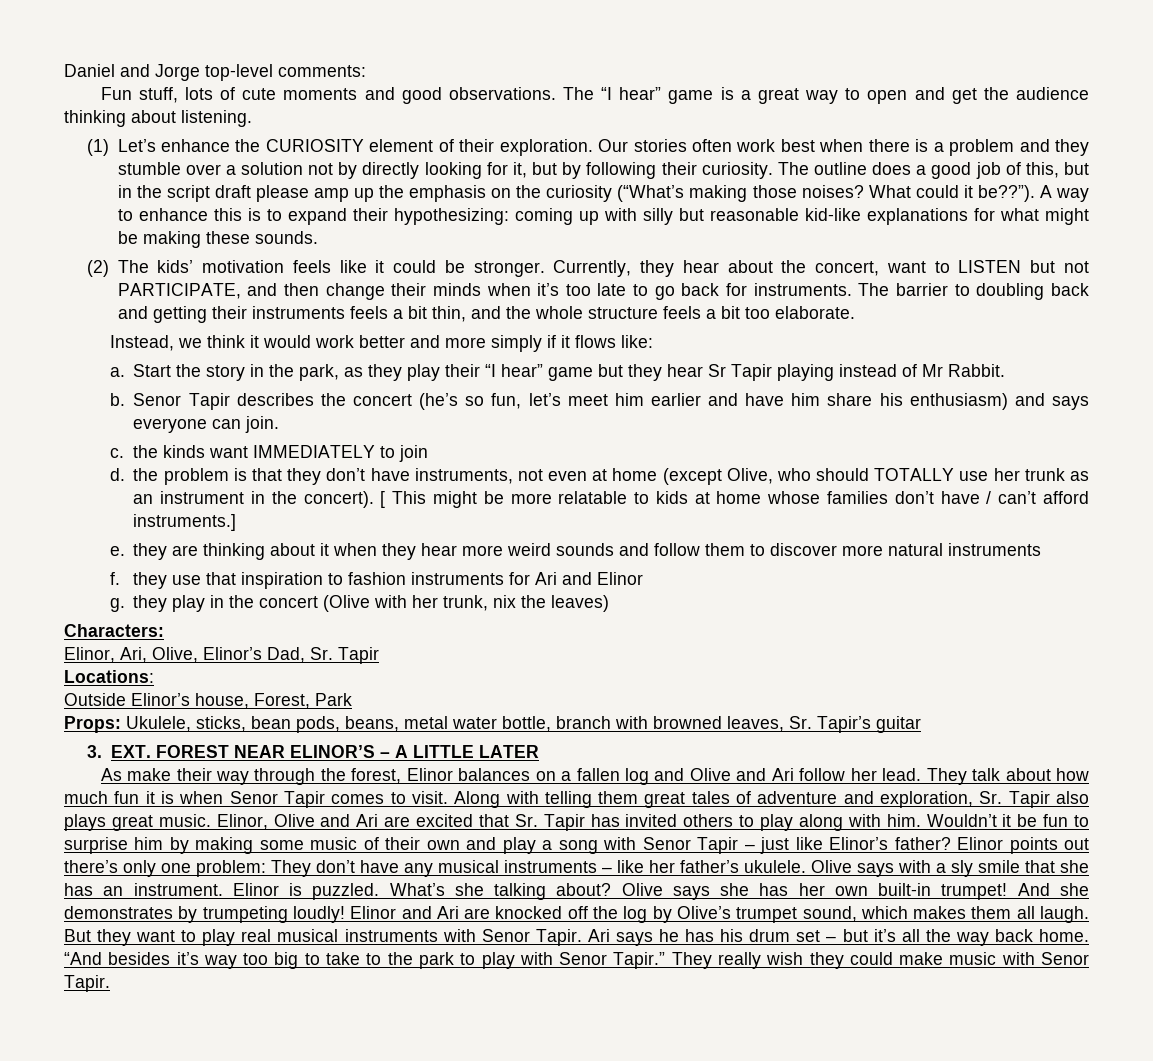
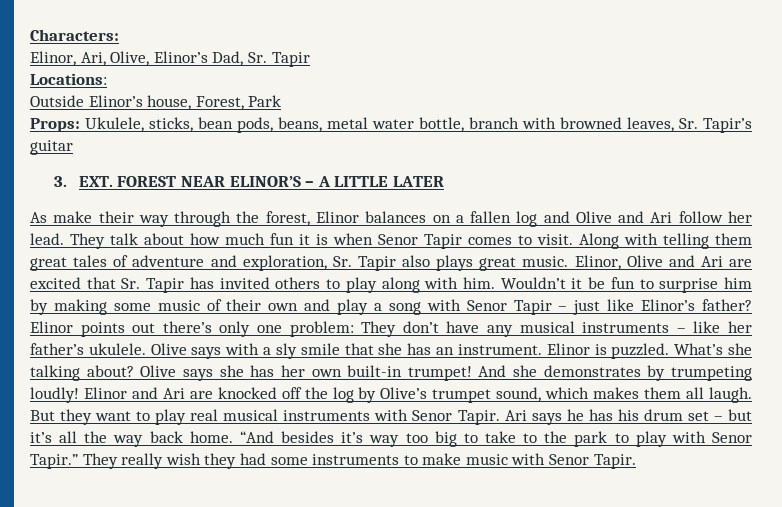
- Daniel and Jorge top-level comments:
- Fun stuff, lots of cute moments and good observations. The “I hear” game is a great way to open and get the audience thinking about listening.
- (1) Let’s enhance the CURIOSITY element of their exploration. Our stories often work best when there is a problem and they stumble over a solution not by directly looking for it, but by following their curiosity. The outline does a good job of this, but in the script draft please amp up the emphasis on the curiosity (“What’s making those noises? What could it be??”). A way to enhance this is to expand their hypothesizing: coming up with silly but reasonable kid-like explanations for what might be making these sounds.
- (2) The kids’ motivation feels like it could be stronger. Currently, they hear about the concert, want to LISTEN but not PARTICIPATE, and then change their minds when it’s too late to go back for instruments. The barrier to doubling back and getting their instruments feels a bit thin, and the whole structure feels a bit too elaborate.
- Instead, we think it would work better and more simply if it flows like:
- a. Start the story in the park, as they play their “I hear” game but they hear Sr Tapir playing instead of Mr Rabbit.
- b. Senor Tapir describes the concert (he’s so fun, let’s meet him earlier and have him share his enthusiasm) and says everyone can join.
- c. the kinds want IMMEDIATELY to join
- d. the problem is that they don’t have instruments, not even at home (except Olive, who should TOTALLY use her trunk as an instrument in the concert). [ This might be more relatable to kids at home whose families don’t have / can’t afford instruments.]
- e. they are thinking about it when they hear more weird sounds and follow them to discover more natural instruments
- f. they use that inspiration to fashion instruments for Ari and Elinor
- g. they play in the concert (Olive with her trunk, nix the leaves)
- They really wish they could make music with Senor Tapir.
+ They really wish they had some instruments to make music with Senor Tapir.

